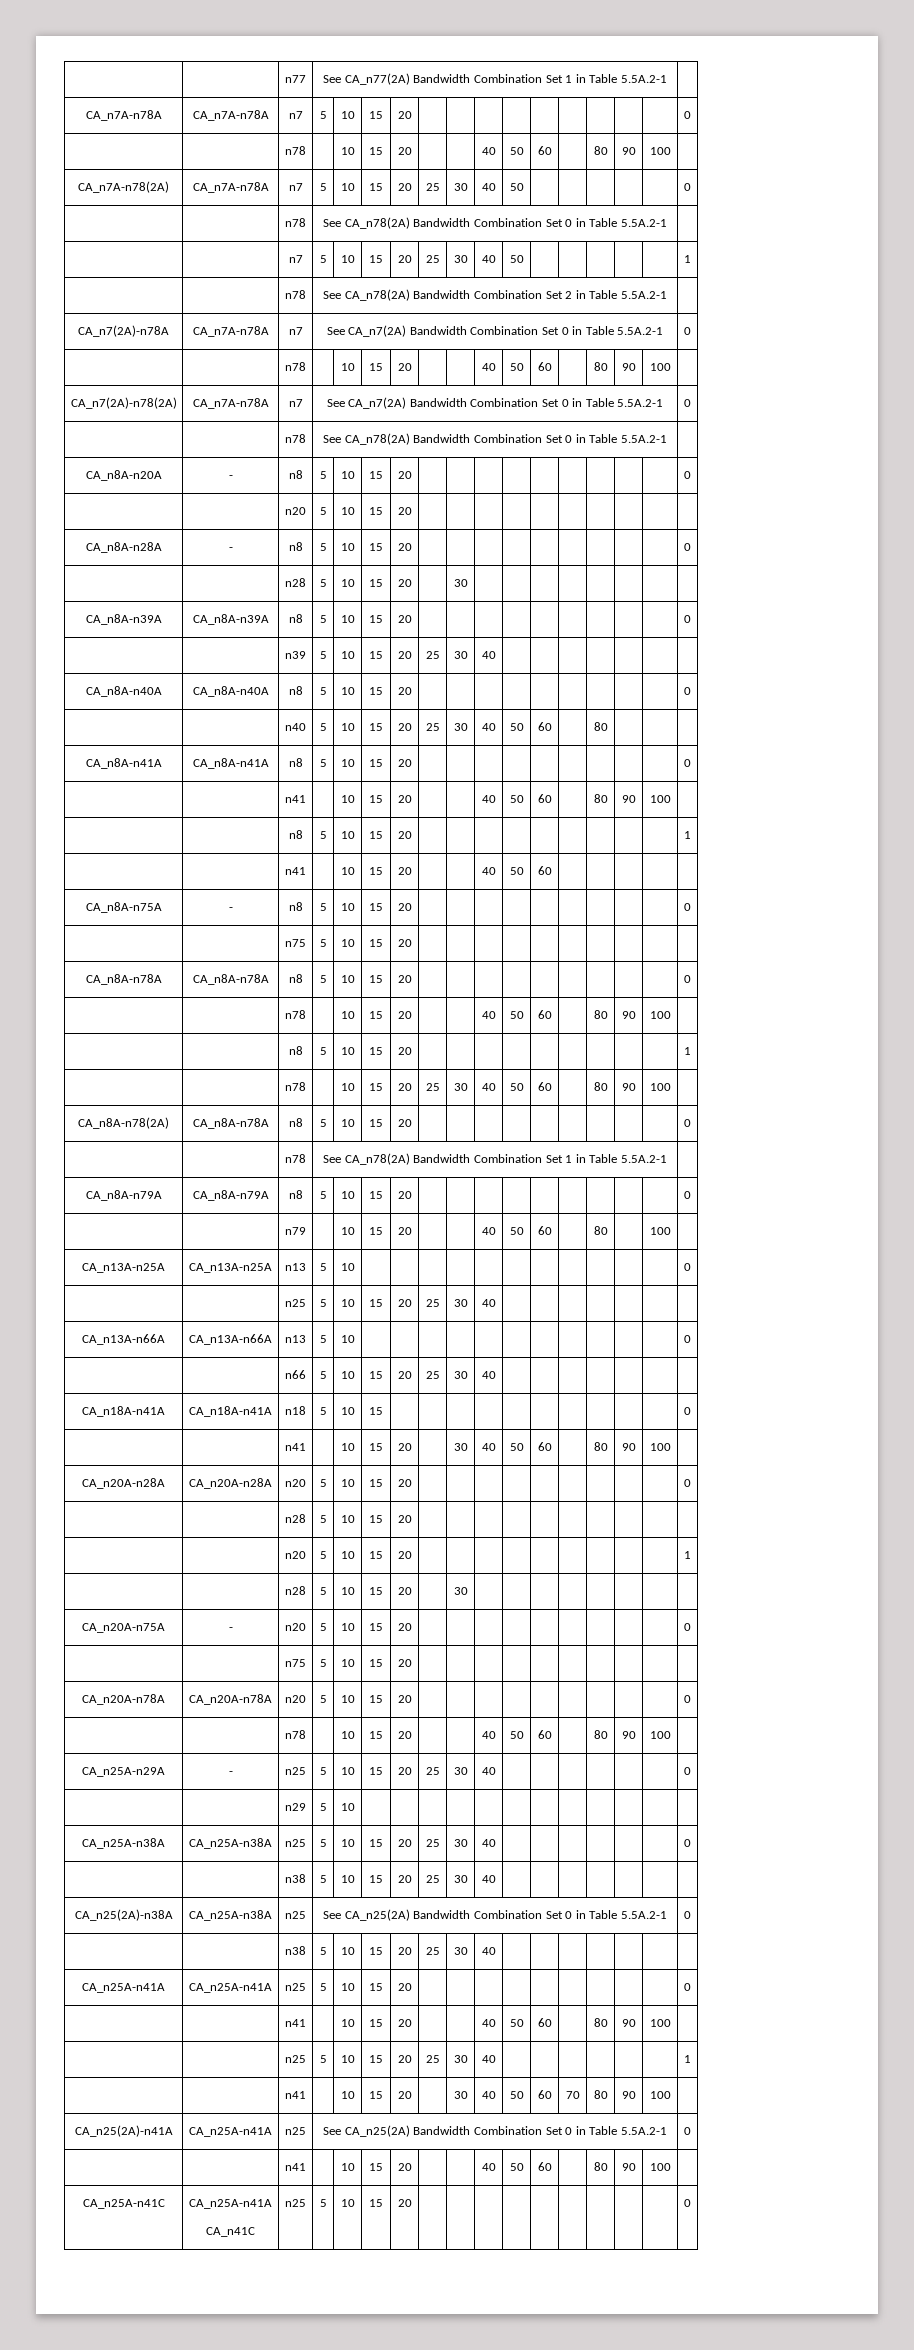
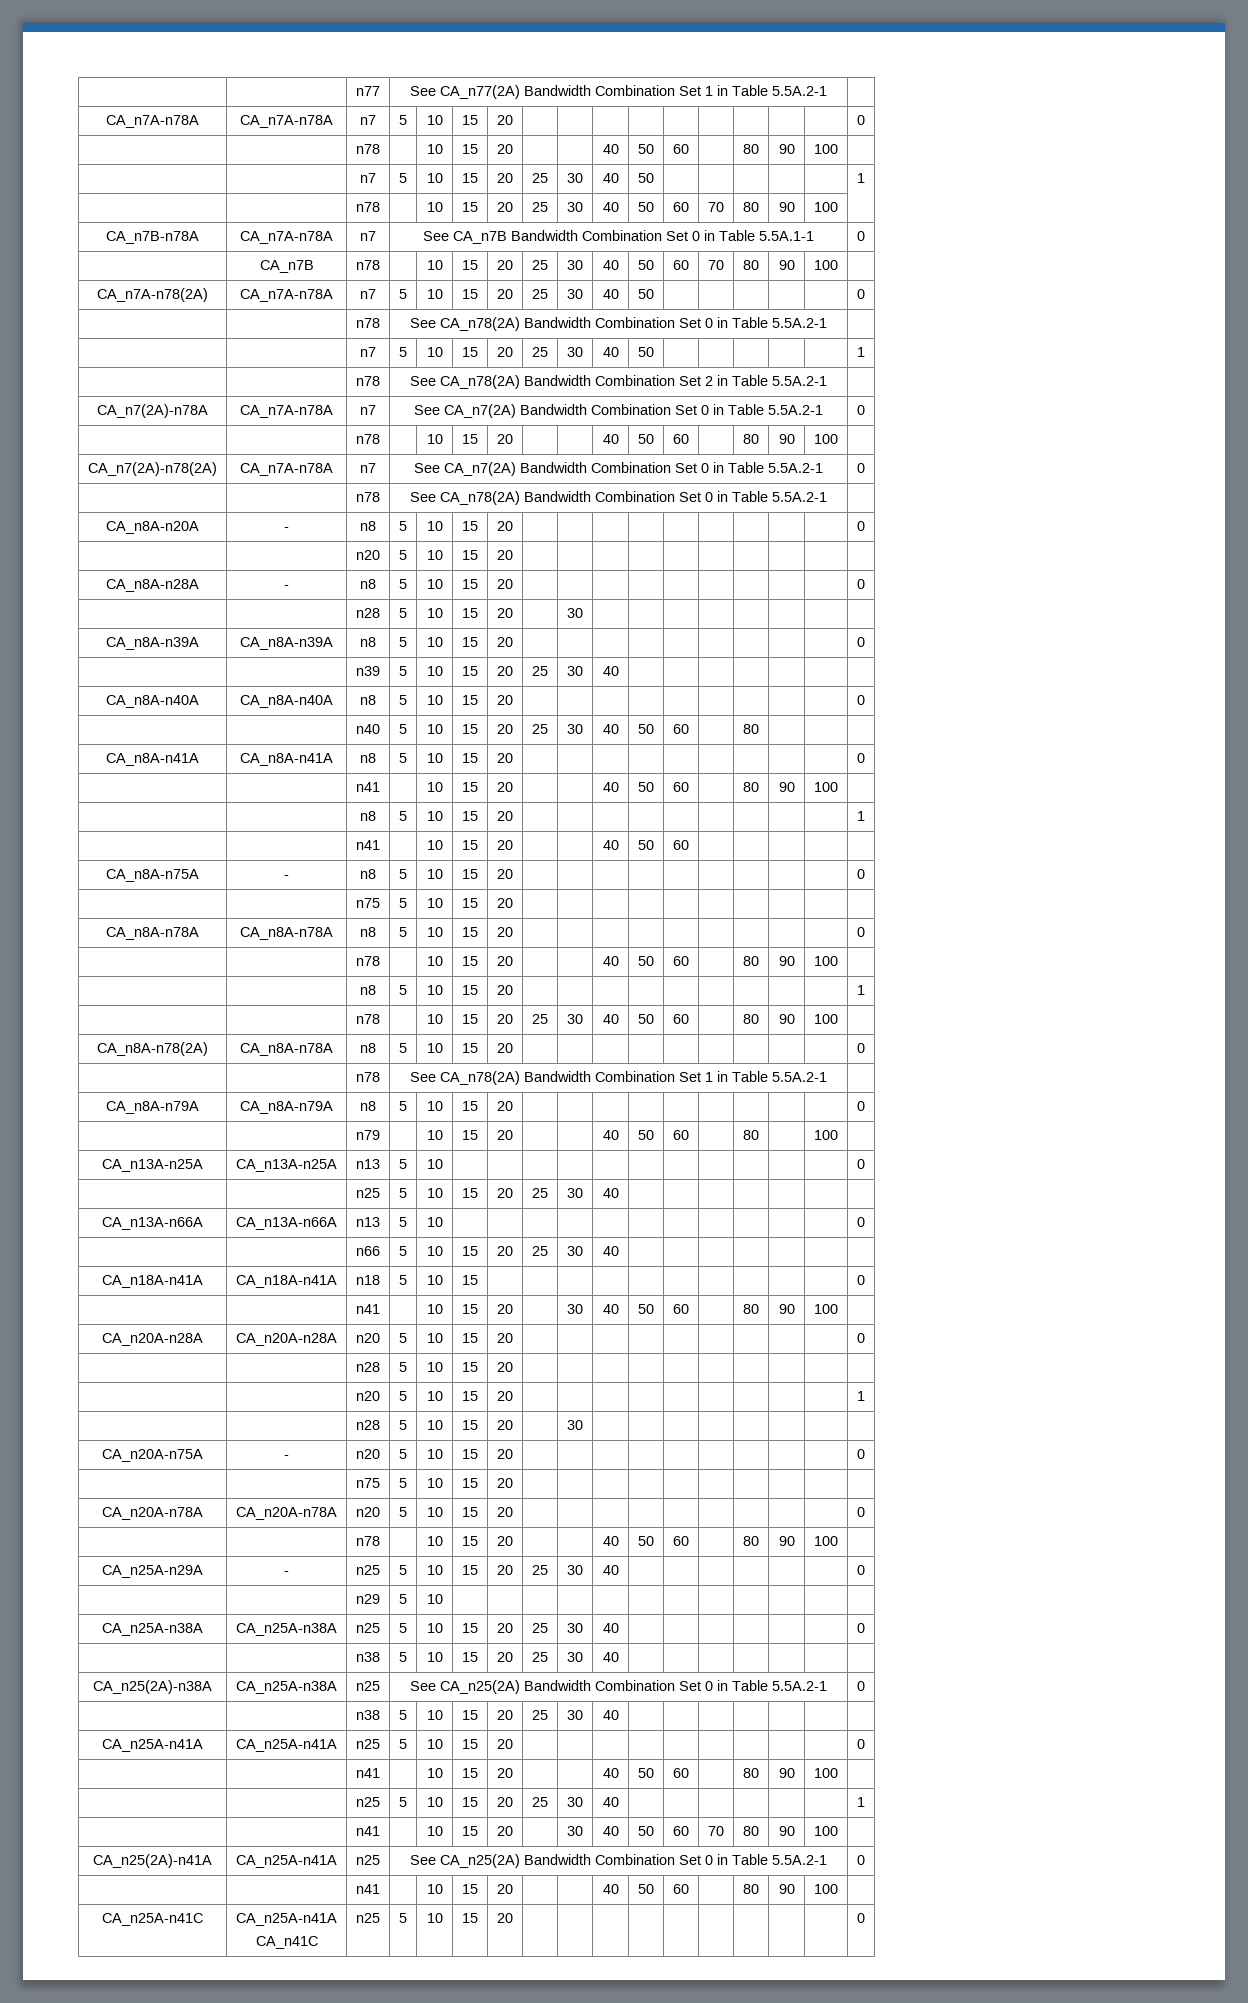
  CA_n7A-n78A | CA_n7A-n78A | n7 | 5 | 10 | 15 | 20 | | | | | | | | | | 0
  | | n78 | | 10 | 15 | 20 | | | 40 | 50 | 60 | | 80 | 90 | 100 |
+ | | n7 | 5 | 10 | 15 | 20 | 25 | 30 | 40 | 50 | | | | | | 1
+ | | n78 | | 10 | 15 | 20 | 25 | 30 | 40 | 50 | 60 | 70 | 80 | 90 | 100 |
+ CA_n7B-n78A | CA_n7A-n78A | n7 | See CA_n7B Bandwidth Combination Set 0 in Table 5.5A.1-1 | 0
+ | CA_n7B | n78 | | 10 | 15 | 20 | 25 | 30 | 40 | 50 | 60 | 70 | 80 | 90 | 100 |

